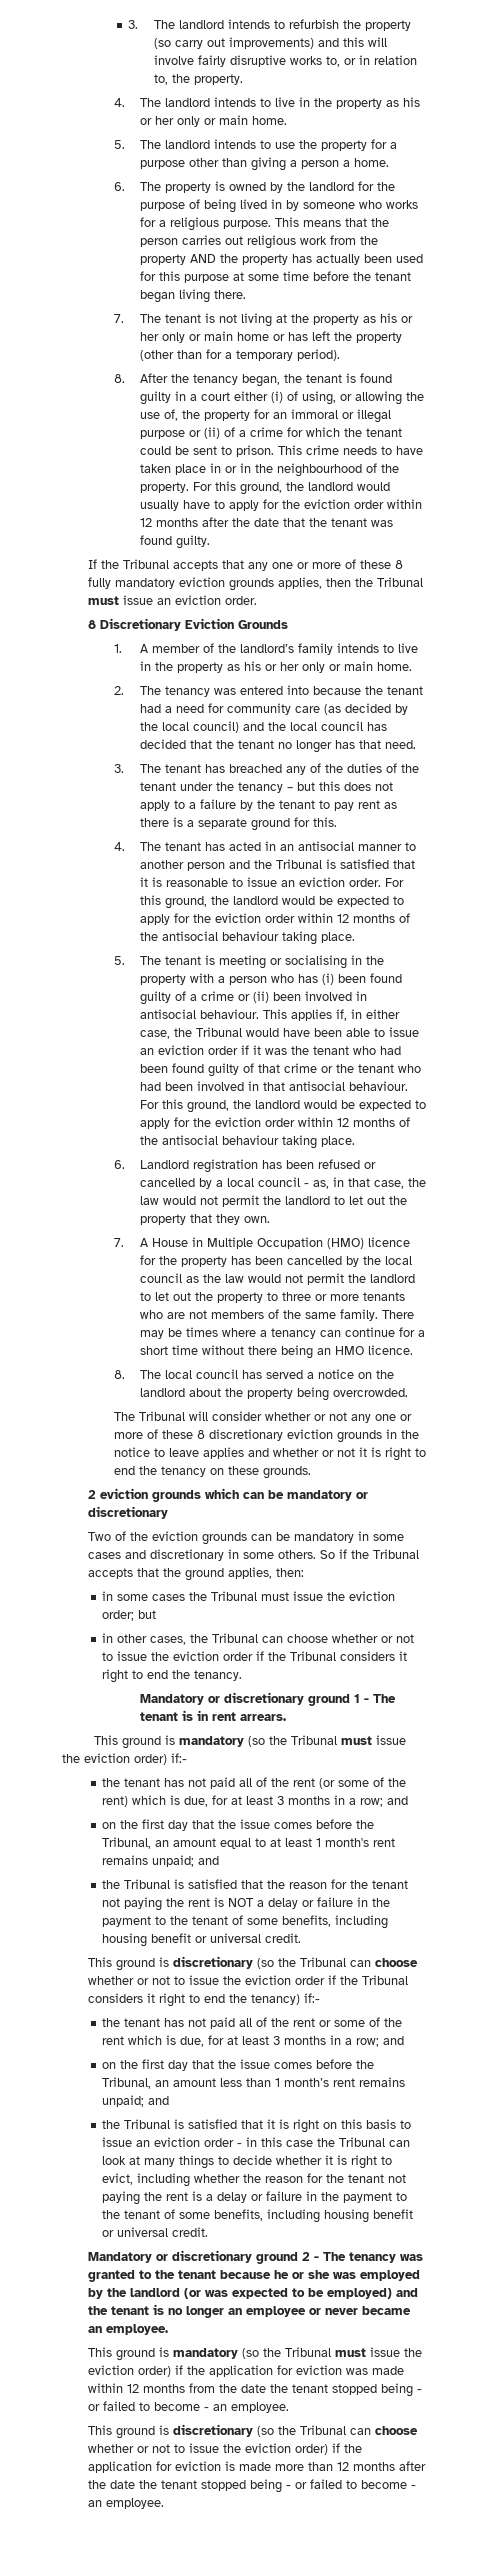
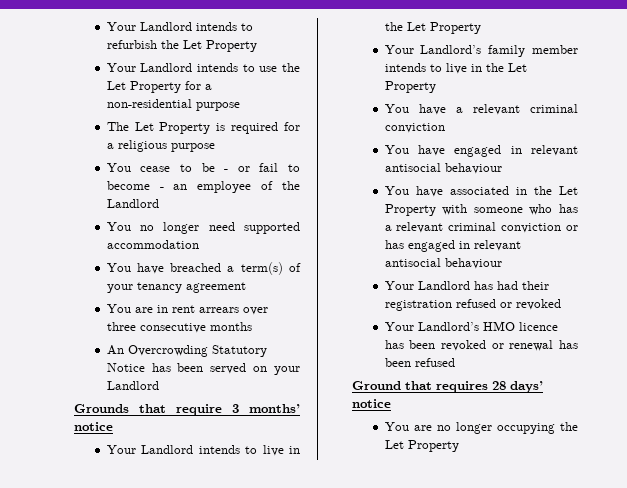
- 3. The landlord intends to refurbish the property (so carry out improvements) and this will involve fairly disruptive works to, or in relation to, the property.
- 4. The landlord intends to live in the property as his or her only or main home.
- 5. The landlord intends to use the property for a purpose other than giving a person a home.
- 6. The property is owned by the landlord for the purpose of being lived in by someone who works for a religious purpose. This means that the person carries out religious work from the property AND the property has actually been used for this purpose at some time before the tenant began living there.
- 7. The tenant is not living at the property as his or her only or main home or has left the property (other than for a temporary period).
- 8. After the tenancy began, the tenant is found guilty in a court either (i) of using, or allowing the use of, the property for an immoral or illegal purpose or (ii) of a crime for which the tenant could be sent to prison. This crime needs to have taken place in or in the neighbourhood of the property. For this ground, the landlord would usually have to apply for the eviction order within 12 months after the date that the tenant was found guilty.
- If the Tribunal accepts that any one or more of these 8 fully mandatory eviction grounds applies, then the Tribunal must issue an eviction order.
- 8 Discretionary Eviction Grounds
- 1. A member of the landlord’s family intends to live in the property as his or her only or main home.
- 2. The tenancy was entered into because the tenant had a need for community care (as decided by the local council) and the local council has decided that the tenant no longer has that need.
- 3. The tenant has breached any of the duties of the tenant under the tenancy – but this does not apply to a failure by the tenant to pay rent as there is a separate ground for this.
- 4. The tenant has acted in an antisocial manner to another person and the Tribunal is satisfied that it is reasonable to issue an eviction order. For this ground, the landlord would be expected to apply for the eviction order within 12 months of the antisocial behaviour taking place.
- 5. The tenant is meeting or socialising in the property with a person who has (i) been found guilty of a crime or (ii) been involved in antisocial behaviour. This applies if, in either case, the Tribunal would have been able to issue an eviction order if it was the tenant who had been found guilty of that crime or the tenant who had been involved in that antisocial behaviour. For this ground, the landlord would be expected to apply for the eviction order within 12 months of the antisocial behaviour taking place.
- 6. Landlord registration has been refused or cancelled by a local council - as, in that case, the law would not permit the landlord to let out the property that they own.
- 7. A House in Multiple Occupation (HMO) licence for the property has been cancelled by the local council as the law would not permit the landlord to let out the property to three or more tenants who are not members of the same family. There may be times where a tenancy can continue for a short time without there being an HMO licence.
- 8. The local council has served a notice on the landlord about the property being overcrowded.
- The Tribunal will consider whether or not any one or more of these 8 discretionary eviction grounds in the notice to leave applies and whether or not it is right to end the tenancy on these grounds.
- 2 eviction grounds which can be mandatory or discretionary
- Two of the eviction grounds can be mandatory in some cases and discretionary in some others. So if the Tribunal accepts that the ground applies, then:
- in some cases the Tribunal must issue the eviction order; but
- in other cases, the Tribunal can choose whether or not to issue the eviction order if the Tribunal considers it right to end the tenancy.
- Mandatory or discretionary ground 1 - The tenant is in rent arrears.
- This ground is mandatory (so the Tribunal must issue the eviction order) if:-
- the tenant has not paid all of the rent (or some of the rent) which is due, for at least 3 months in a row; and
- on the first day that the issue comes before the Tribunal, an amount equal to at least 1 month's rent remains unpaid; and
- the Tribunal is satisfied that the reason for the tenant not paying the rent is NOT a delay or failure in the payment to the tenant of some benefits, including housing benefit or universal credit.
- This ground is discretionary (so the Tribunal can choose whether or not to issue the eviction order if the Tribunal considers it right to end the tenancy) if:-
- the tenant has not paid all of the rent or some of the rent which is due, for at least 3 months in a row; and
- on the first day that the issue comes before the Tribunal, an amount less than 1 month’s rent remains unpaid; and
- the Tribunal is satisfied that it is right on this basis to issue an eviction order - in this case the Tribunal can look at many things to decide whether it is right to evict, including whether the reason for the tenant not paying the rent is a delay or failure in the payment to the tenant of some benefits, including housing benefit or universal credit.
- Mandatory or discretionary ground 2 - The tenancy was granted to the tenant because he or she was employed by the landlord (or was expected to be employed) and the tenant is no longer an employee or never became an employee.
- This ground is mandatory (so the Tribunal must issue the eviction order) if the application for eviction was made within 12 months from the date the tenant stopped being - or failed to become - an employee.
- This ground is discretionary (so the Tribunal can choose whether or not to issue the eviction order) if the application for eviction is made more than 12 months after the date the tenant stopped being - or failed to become - an employee.
+ Your Landlord intends to refurbish the Let Property
+ Your Landlord intends to use the Let Property for a non-residential purpose
+ The Let Property is required for a religious purpose
+ You cease to be - or fail to become - an employee of the Landlord
+ You no longer need supported accommodation
+ You have breached a term(s) of your tenancy agreement
+ You are in rent arrears over three consecutive months
+ An Overcrowding Statutory Notice has been served on your Landlord
+ Grounds that require 3 months’ notice
+ Your Landlord intends to live in the Let Property
+ Your Landlord’s family member intends to live in the Let Property
+ You have a relevant criminal conviction
+ You have engaged in relevant antisocial behaviour
+ You have associated in the Let Property with someone who has a relevant criminal conviction or has engaged in relevant antisocial behaviour
+ Your Landlord has had their registration refused or revoked
+ Your Landlord’s HMO licence has been revoked or renewal has been refused
+ Ground that requires 28 days’ notice
+ You are no longer occupying the Let Property

